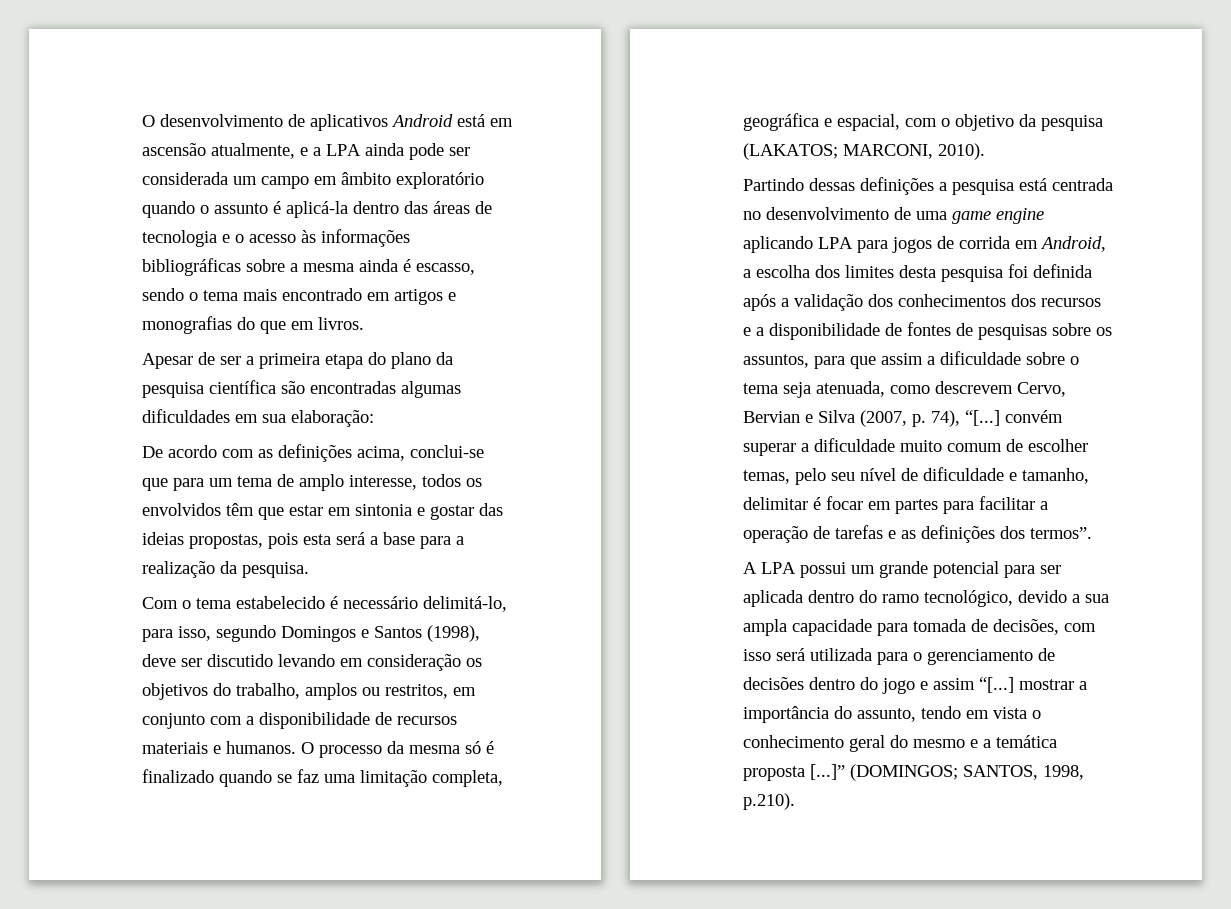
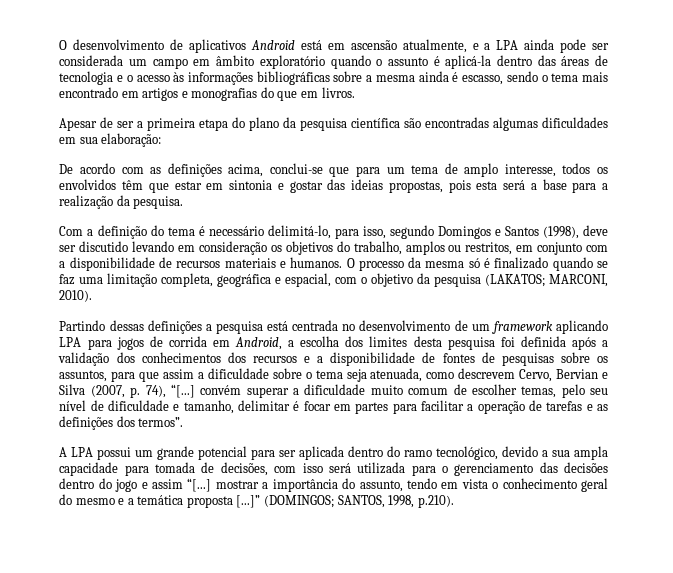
- Com o tema estabelecido é necessário delimitá-lo, para isso, segundo Domingos e Santos (1998), deve ser discutido levando em consideração os objetivos do trabalho, amplos ou restritos, em conjunto com a disponibilidade de recursos materiais e humanos.
+ Com a definição do tema é necessário delimitá-lo, para isso, segundo Domingos e Santos (1998), deve ser discutido levando em consideração os objetivos do trabalho, amplos ou restritos, em conjunto com a disponibilidade de recursos materiais e humanos.
- Partindo dessas definições a pesquisa está centrada no desenvolvimento de uma game engine aplicando LPA para jogos de corrida em Android, a escolha dos limites desta pesquisa foi definida após a validação dos conhecimentos dos recursos e a disponibilidade de fontes de pesquisas sobre os assuntos, para que assim a dificuldade sobre o tema seja atenuada, como descrevem Cervo, Bervian e Silva (2007, p. 74), “[...] convém superar a dificuldade muito comum de escolher temas, pelo seu nível de dificuldade e tamanho, delimitar é focar em partes para facilitar a operação de tarefas e as definições dos termos”.
+ Partindo dessas definições a pesquisa está centrada no desenvolvimento de um framework aplicando LPA para jogos de corrida em Android, a escolha dos limites desta pesquisa foi definida após a validação dos conhecimentos dos recursos e a disponibilidade de fontes de pesquisas sobre os assuntos, para que assim a dificuldade sobre o tema seja atenuada, como descrevem Cervo, Bervian e Silva (2007, p. 74), “[...] convém superar a dificuldade muito comum de escolher temas, pelo seu nível de dificuldade e tamanho, delimitar é focar em partes para facilitar a operação de tarefas e as definições dos termos”.
- A LPA possui um grande potencial para ser aplicada dentro do ramo tecnológico, devido a sua ampla capacidade para tomada de decisões, com isso será utilizada para o gerenciamento de decisões dentro do jogo e assim “[...] mostrar a importância do assunto, tendo em vista o conhecimento geral do mesmo e a temática proposta [...]”
+ A LPA possui um grande potencial para ser aplicada dentro do ramo tecnológico, devido a sua ampla capacidade para tomada de decisões, com isso será utilizada para o gerenciamento das decisões dentro do jogo e assim “[...] mostrar a importância do assunto, tendo em vista o conhecimento geral do mesmo e a temática proposta [...]”

